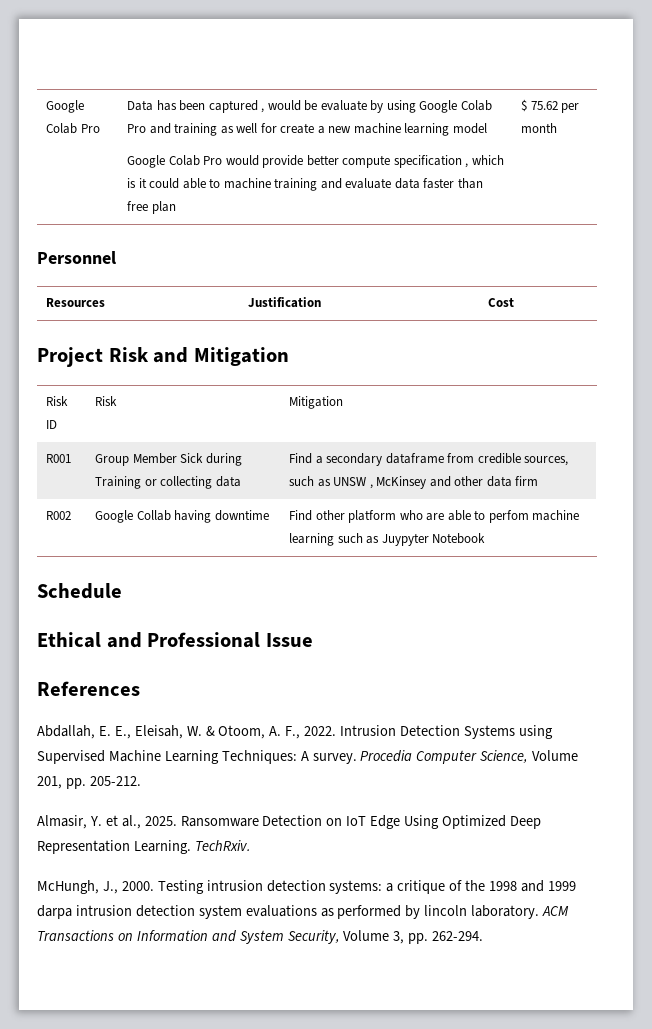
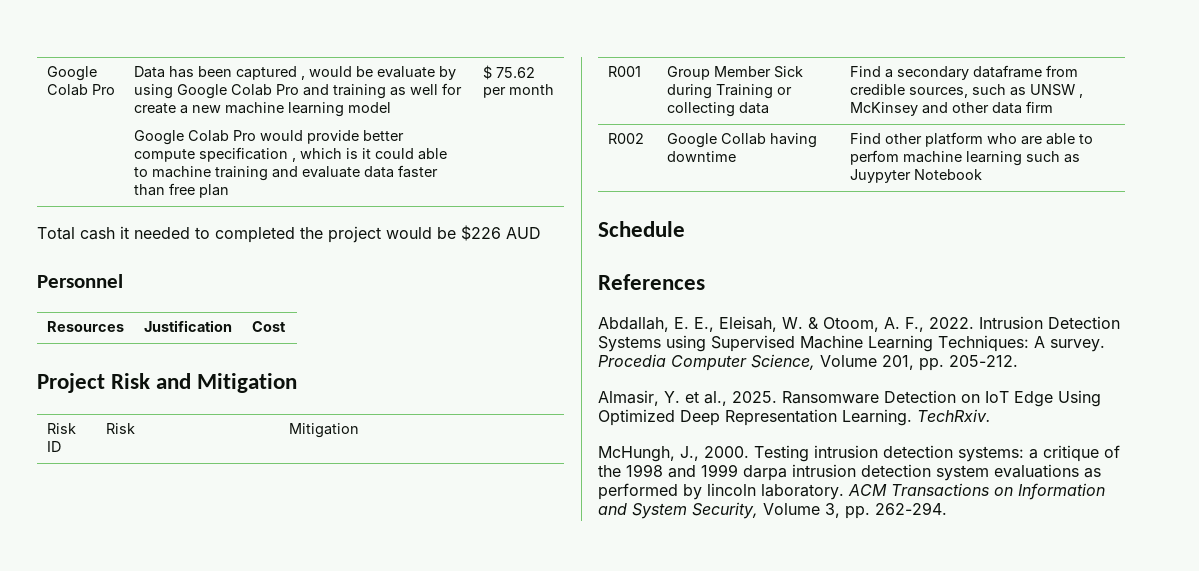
+ Total cash it needed to completed the project would be $226 AUD
- Ethical and Professional Issue

